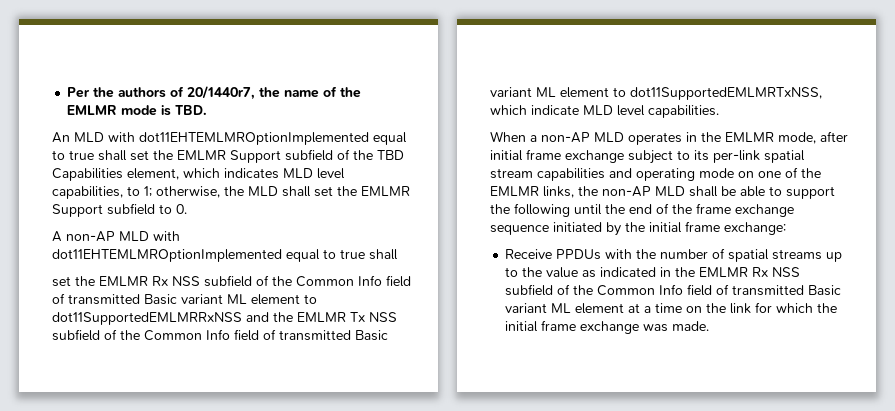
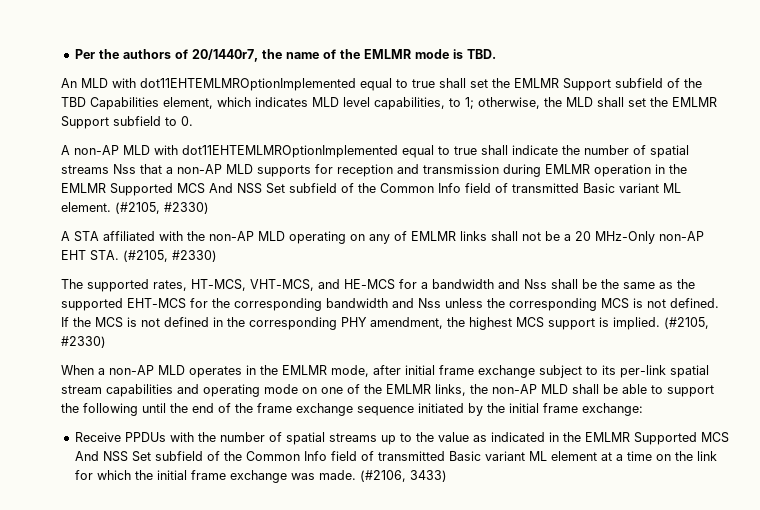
- A non-AP MLD with dot11EHTEMLMROptionImplemented equal to true shall
- set the EMLMR Rx NSS subfield of the Common Info field of transmitted Basic variant ML element to dot11SupportedEMLMRRxNSS and the EMLMR Tx NSS subfield of the Common Info field of transmitted Basic variant ML element to dot11SupportedEMLMRTxNSS, which indicate MLD level capabilities.
+ A non-AP MLD with dot11EHTEMLMROptionImplemented equal to true shall indicate the number of spatial streams Nss that a non-AP MLD supports for reception and transmission during EMLMR operation in the EMLMR Supported MCS And NSS Set subfield of the Common Info field of transmitted Basic variant ML element. (#2105, #2330)
+ A STA affiliated with the non-AP MLD operating on any of EMLMR links shall not be a 20 MHz-Only non-AP EHT STA. (#2105, #2330)
+ The supported rates, HT-MCS, VHT-MCS, and HE-MCS for a bandwidth and Nss shall be the same as the supported EHT-MCS for the corresponding bandwidth and Nss unless the corresponding MCS is not defined. If the MCS is not defined in the corresponding PHY amendment, the highest MCS support is implied. (#2105, #2330)
- Receive PPDUs with the number of spatial streams up to the value as indicated in the EMLMR Rx NSS subfield of the Common Info field of transmitted Basic variant ML element at a time on the link for which the initial frame exchange was made.
+ Receive PPDUs with the number of spatial streams up to the value as indicated in the EMLMR Supported MCS And NSS Set subfield of the Common Info field of transmitted Basic variant ML element at a time on the link for which the initial frame exchange was made.
+ (#2106, 3433)

